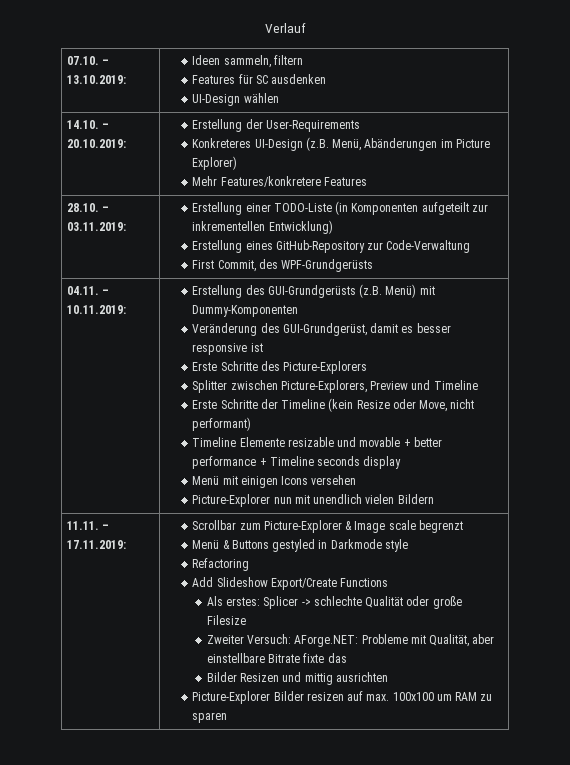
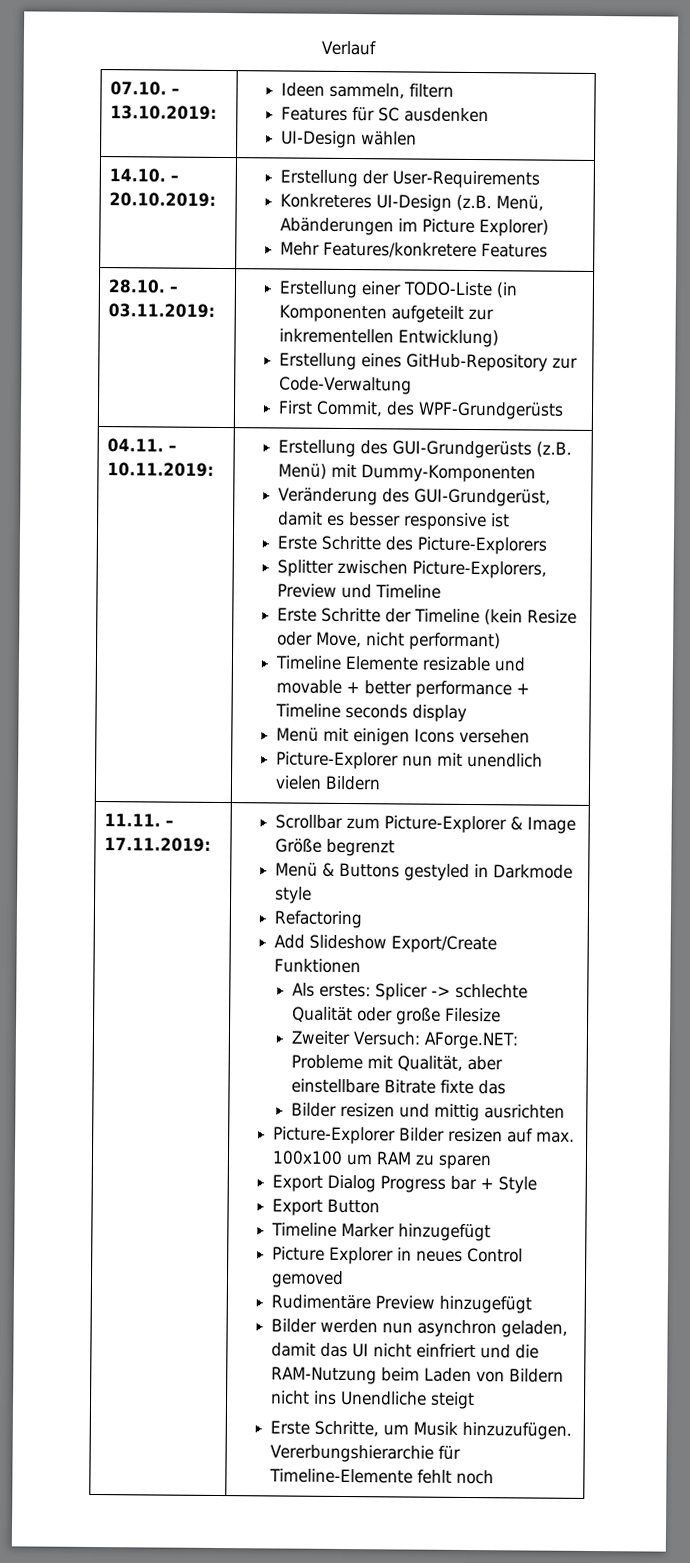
- Scrollbar zum Picture-Explorer & Image scale begrenzt
+ Scrollbar zum Picture-Explorer & Image Größe begrenzt
- Add Slideshow Export/Create Functions
+ Add Slideshow Export/Create Funktionen
- Bilder Resizen und mittig ausrichten
+ Bilder resizen und mittig ausrichten
+ Export Dialog Progress bar + Style
+ Export Button
+ Timeline Marker hinzugefügt
+ Picture Explorer in neues Control gemoved
+ Rudimentäre Preview hinzugefügt
+ Bilder werden nun asynchron geladen, damit das UI nicht einfriert und die RAM-Nutzung beim Laden von Bildern nicht ins Unendliche steigt
+ Erste Schritte, um Musik hinzuzufügen. Vererbungshierarchie für Timeline-Elemente fehlt noch

